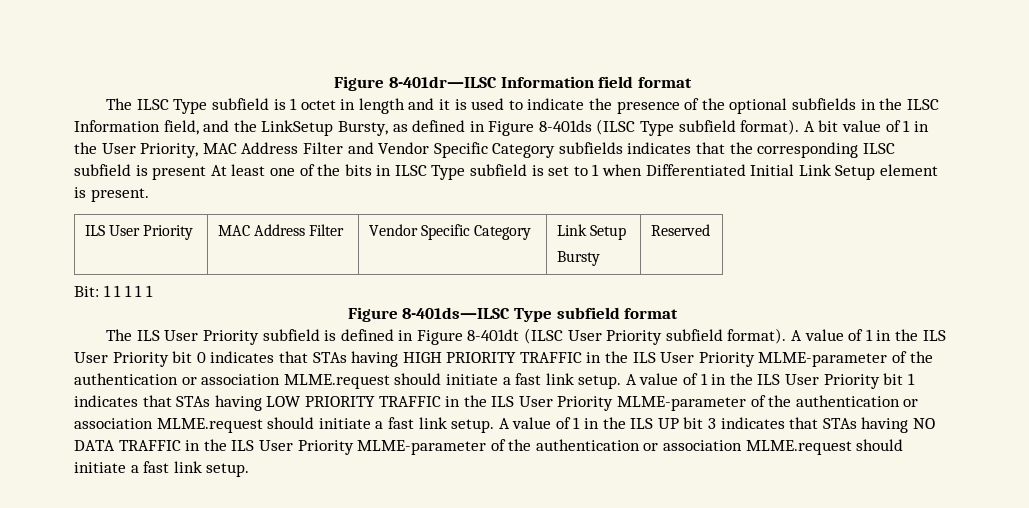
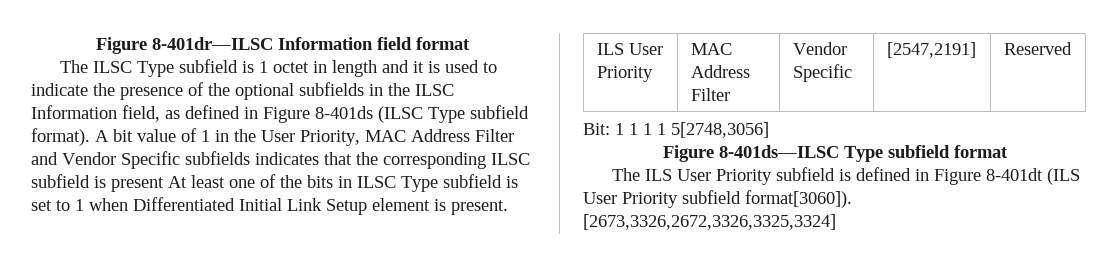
- The ILSC Type subfield is 1 octet in length and it is used to indicate the presence of the optional subfields in the ILSC Information field, and the LinkSetup Bursty, as defined in Figure 8-401ds (ILSC Type subfield format).
+ The ILSC Type subfield is 1 octet in length and it is used to indicate the presence of the optional subfields in the ILSC Information field, as defined in Figure 8-401ds (ILSC Type subfield format).
- A bit value of 1 in the User Priority, MAC Address Filter and Vendor Specific Category subfields indicates that the corresponding ILSC subfield is present At least one of the bits in ILSC Type subfield is set to 1 when Differentiated Initial Link Setup element is present.
+ A bit value of 1 in the User Priority, MAC Address Filter and Vendor Specific subfields indicates that the corresponding ILSC subfield is present At least one of the bits in ILSC Type subfield is set to 1 when Differentiated Initial Link Setup element is present.
- ILS User Priority | MAC Address Filter | Vendor Specific Category | Link Setup
- Bursty | Reserved
+ ILS User Priority | MAC Address Filter | Vendor Specific | [2547,2191] | Reserved
- Bit: 1 1 1 1 1
+ Bit: 1 1 1 1 5[2748,3056]
- The ILS User Priority subfield is defined in Figure 8-401dt (ILSC User Priority subfield format). A value of 1 in the ILS User Priority bit 0 indicates that STAs having HIGH PRIORITY TRAFFIC in the ILS User Priority MLME-parameter of the authentication or association MLME.request should initiate a fast link setup. A value of 1 in the ILS User Priority bit 1 indicates that STAs having LOW PRIORITY TRAFFIC in the ILS User Priority MLME-parameter of the authentication or association MLME.request should initiate a fast link setup. A value of 1 in the ILS UP bit 3 indicates that STAs having NO DATA TRAFFIC in the ILS User Priority MLME-parameter of the authentication or association MLME.request should initiate a fast link setup.
+ The ILS User Priority subfield is defined in Figure 8-401dt (ILS User Priority subfield format[3060]). [2673,3326,2672,3326,3325,3324]

